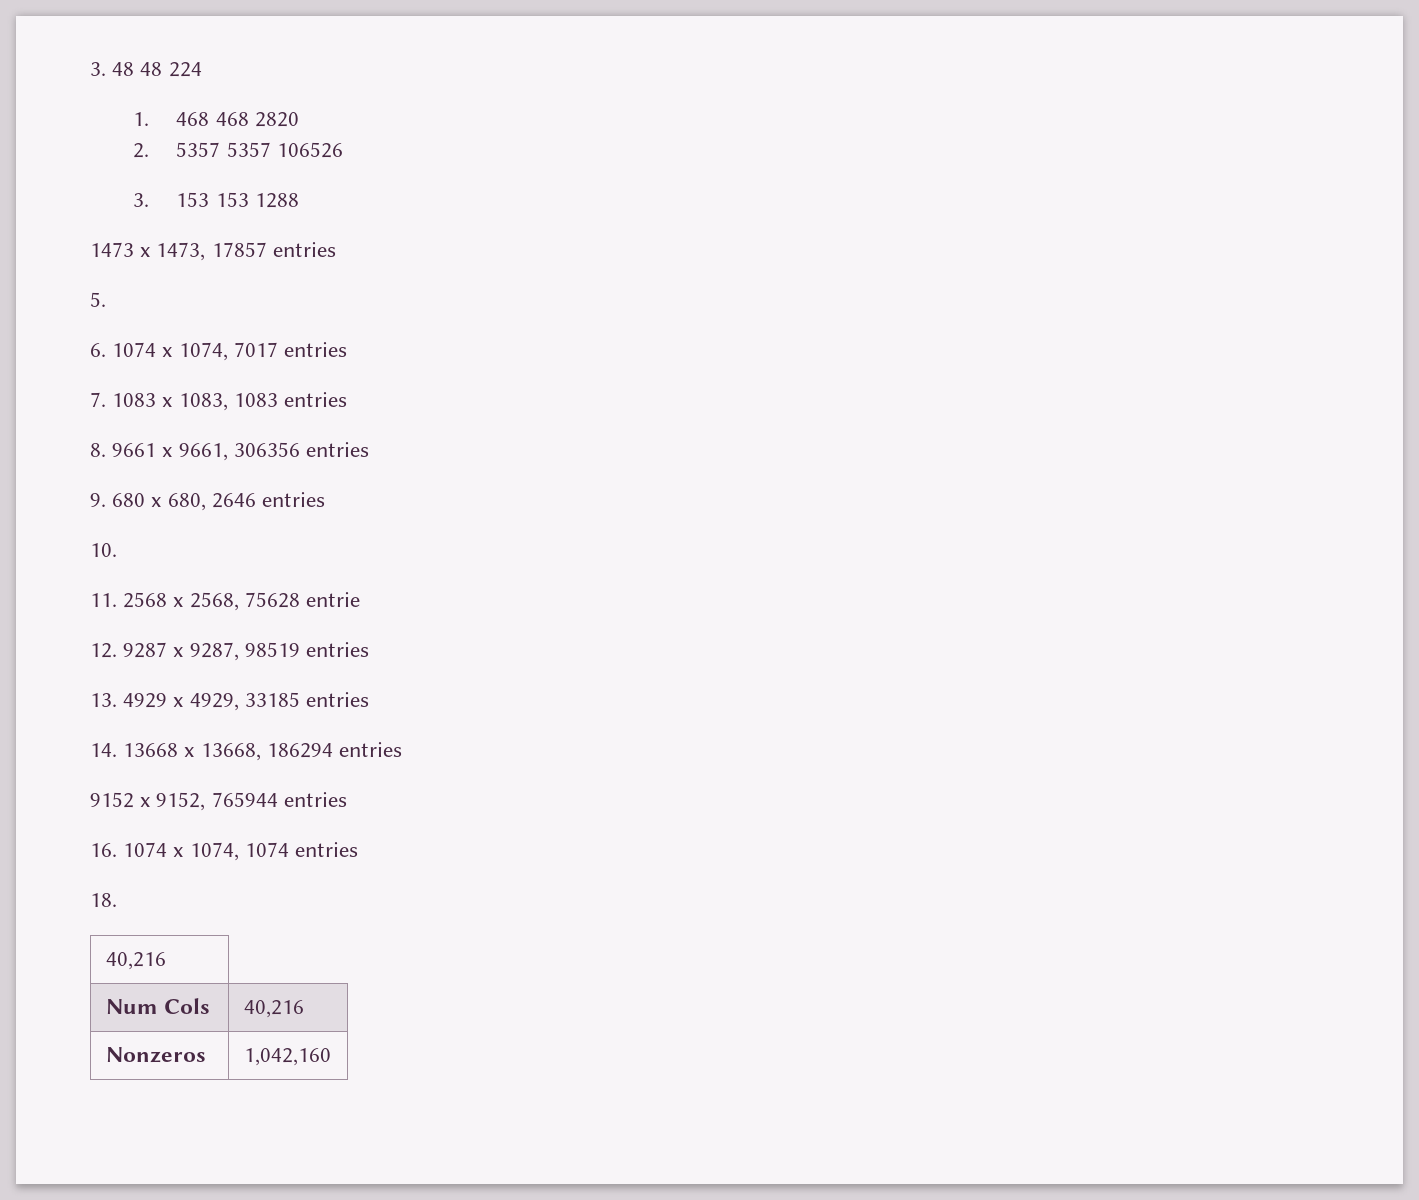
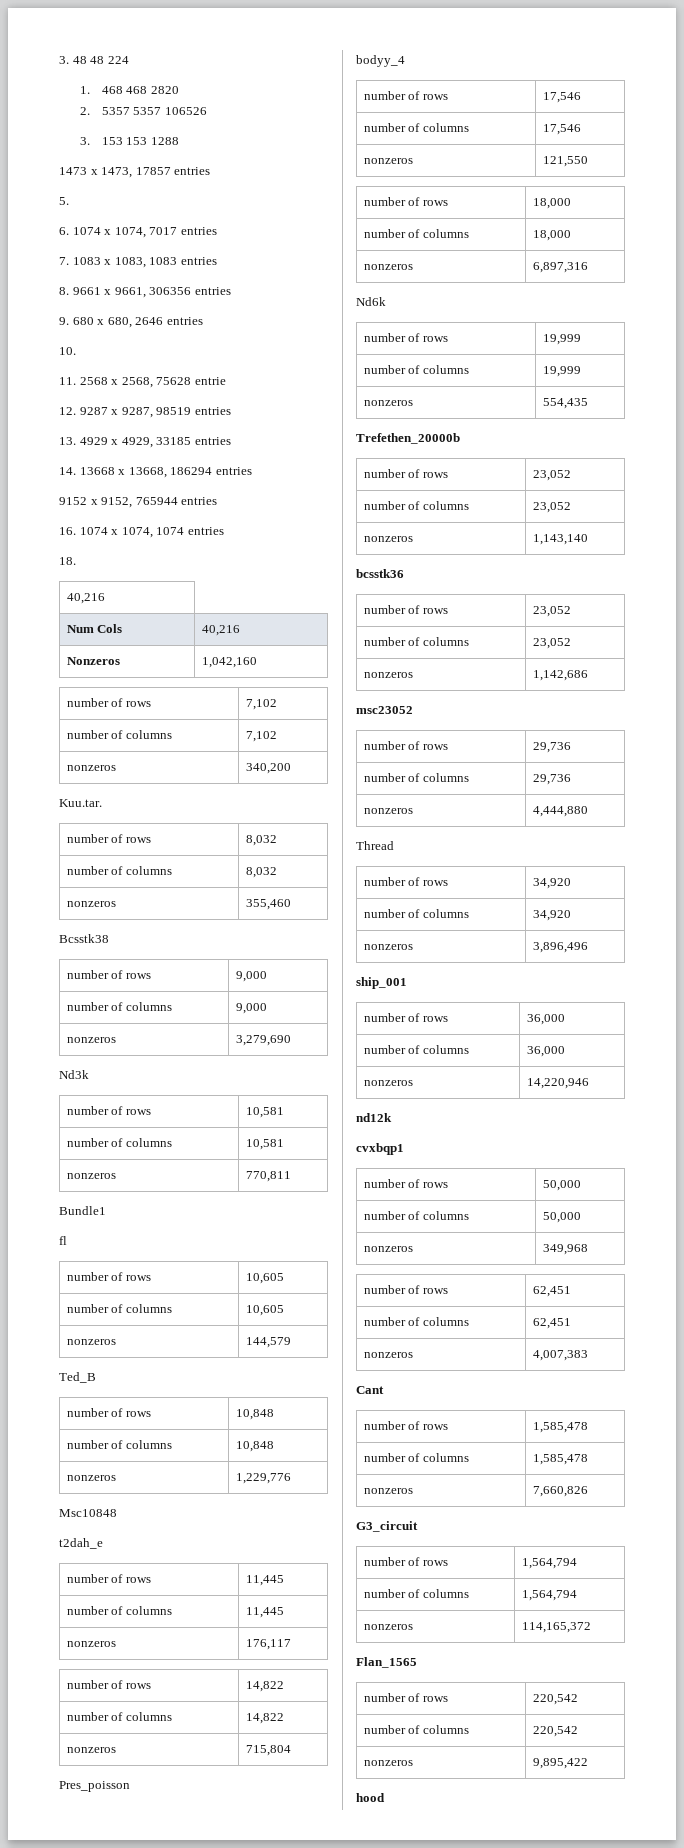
+ number of rows | 7,102
+ number of columns | 7,102
+ nonzeros | 340,200
+ Kuu.tar.
+ number of rows | 8,032
+ number of columns | 8,032
+ nonzeros | 355,460
+ Bcsstk38
+ number of rows | 9,000
+ number of columns | 9,000
+ nonzeros | 3,279,690
+ Nd3k
+ number of rows | 10,581
+ number of columns | 10,581
+ nonzeros | 770,811
+ Bundle1
+ fl
+ number of rows | 10,605
+ number of columns | 10,605
+ nonzeros | 144,579
+ Ted_B
+ number of rows | 10,848
+ number of columns | 10,848
+ nonzeros | 1,229,776
+ Msc10848
+ t2dah_e
+ number of rows | 11,445
+ number of columns | 11,445
+ nonzeros | 176,117
+ number of rows | 14,822
+ number of columns | 14,822
+ nonzeros | 715,804
+ Pres_poisson
+ bodyy_4
+ number of rows | 17,546
+ number of columns | 17,546
+ nonzeros | 121,550
+ number of rows | 18,000
+ number of columns | 18,000
+ nonzeros | 6,897,316
+ Nd6k
+ number of rows | 19,999
+ number of columns | 19,999
+ nonzeros | 554,435
+ Trefethen_20000b
+ number of rows | 23,052
+ number of columns | 23,052
+ nonzeros | 1,143,140
+ bcsstk36
+ number of rows | 23,052
+ number of columns | 23,052
+ nonzeros | 1,142,686
+ msc23052
+ number of rows | 29,736
+ number of columns | 29,736
+ nonzeros | 4,444,880
+ Thread
+ number of rows | 34,920
+ number of columns | 34,920
+ nonzeros | 3,896,496
+ ship_001
+ number of rows | 36,000
+ number of columns | 36,000
+ nonzeros | 14,220,946
+ nd12k
+ cvxbqp1
+ number of rows | 50,000
+ number of columns | 50,000
+ nonzeros | 349,968
+ number of rows | 62,451
+ number of columns | 62,451
+ nonzeros | 4,007,383
+ Cant
+ number of rows | 1,585,478
+ number of columns | 1,585,478
+ nonzeros | 7,660,826
+ G3_circuit
+ number of rows | 1,564,794
+ number of columns | 1,564,794
+ nonzeros | 114,165,372
+ Flan_1565
+ number of rows | 220,542
+ number of columns | 220,542
+ nonzeros | 9,895,422
+ hood

